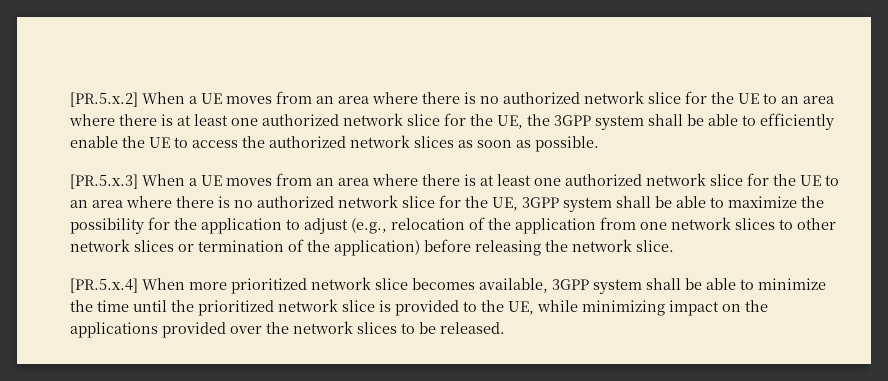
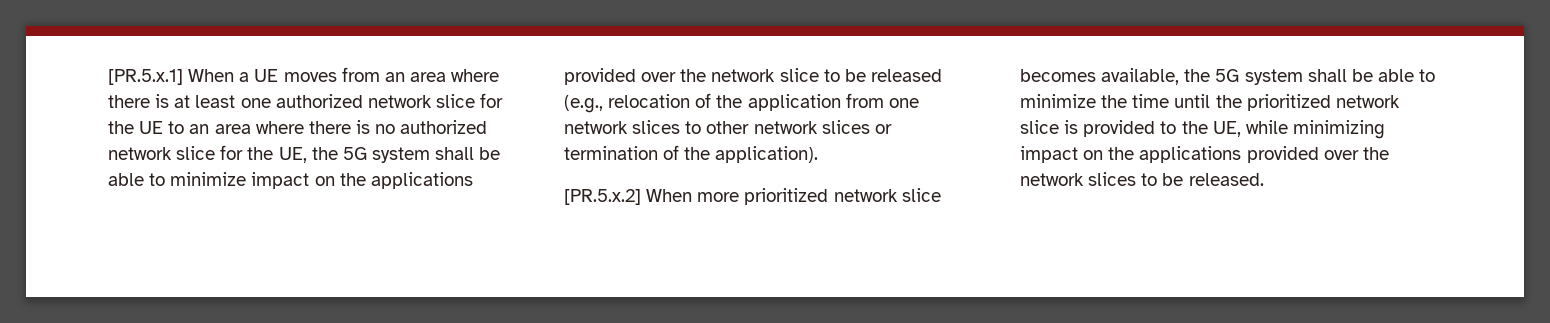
- [PR.5.x.2] When a UE moves from an area where there is no authorized network slice for the UE to an area where there is at least one authorized network slice for the UE, the 3GPP system shall be able to efficiently enable the UE to access the authorized network slices as soon as possible.
- [PR.5.x.3] When a UE moves from an area where there is at least one authorized network slice for the UE to an area where there is no authorized network slice for the UE, 3GPP system shall be able to maximize the possibility for the application to adjust (e.g., relocation of the application from one network slices to other network slices or termination of the application) before releasing the network slice.
- [PR.5.x.4] When more prioritized network slice becomes available, 3GPP system shall be able to minimize the time until the prioritized network slice is provided to the UE, while minimizing impact on the applications provided over the network slices to be released.
+ [PR.5.x.1] When a UE moves from an area where there is at least one authorized network slice for the UE to an area where there is no authorized network slice for the UE, the 5G system shall be able to minimize impact on the applications provided over the network slice to be released (e.g., relocation of the application from one network slices to other network slices or termination of the application).
+ [PR.5.x.2] When more prioritized network slice becomes available, the 5G system shall be able to minimize the time until the prioritized network slice is provided to the UE, while minimizing impact on the applications provided over the network slices to be released.

